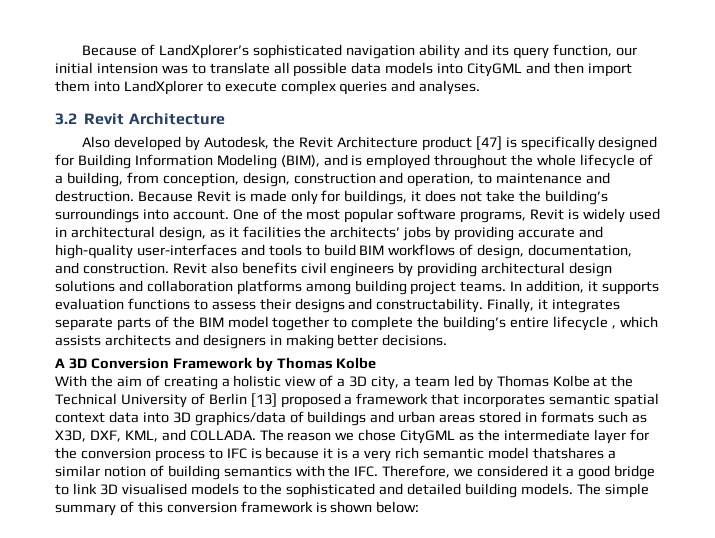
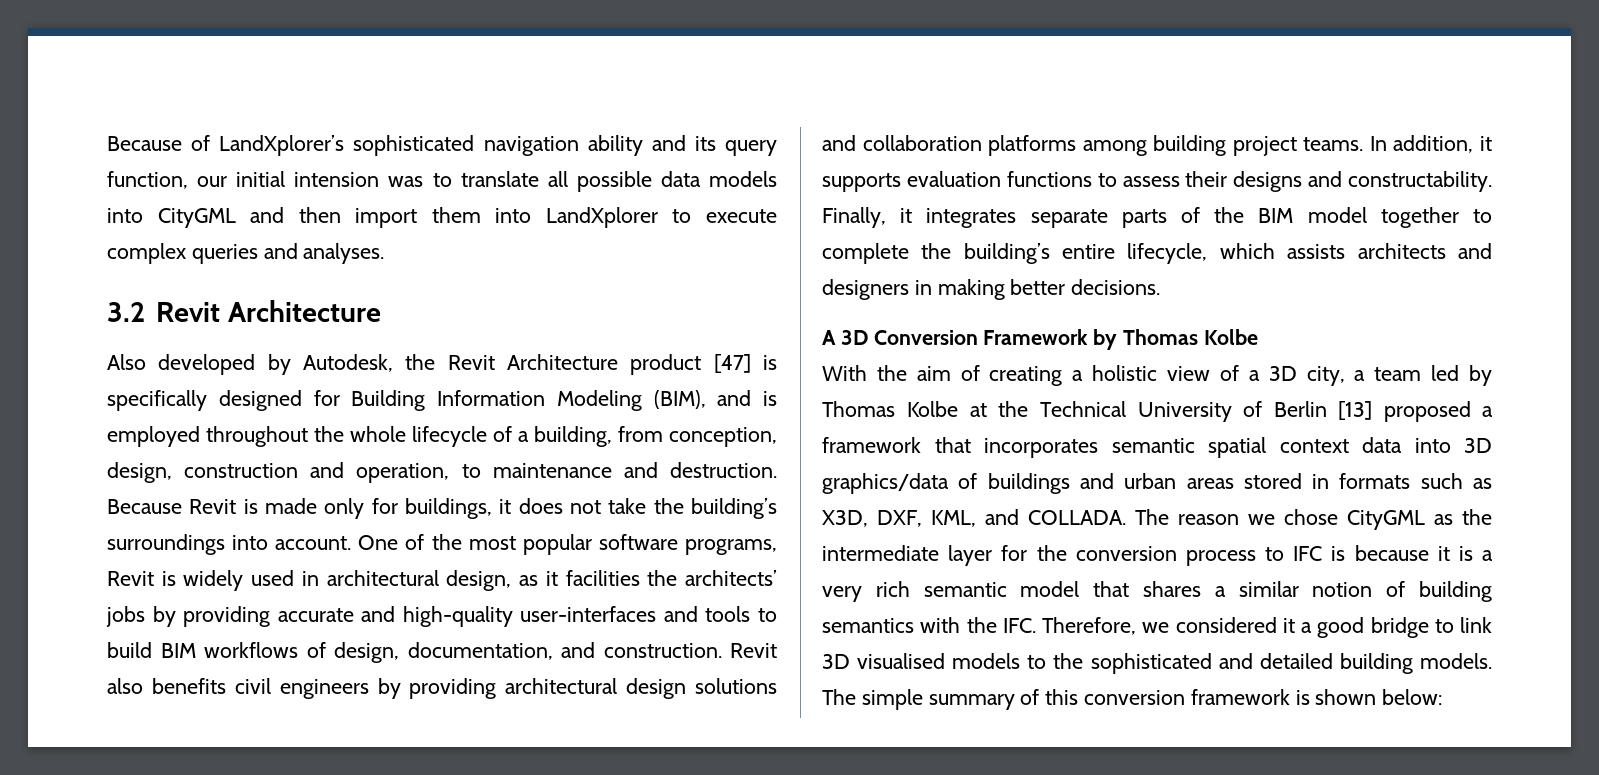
- Finally, it integrates separate parts of the BIM model together to complete the building’s entire lifecycle , which assists architects and designers in making better decisions.
+ Finally, it integrates separate parts of the BIM model together to complete the building’s entire lifecycle, which assists architects and designers in making better decisions.
- The reason we chose CityGML as the intermediate layer for the conversion process to IFC is because it is a very rich semantic model thatshares a similar notion of building semantics with the IFC. Therefore, we considered it a good bridge to link 3D visualised models to the sophisticated and detailed building models.
+ The reason we chose CityGML as the intermediate layer for the conversion process to IFC is because it is a very rich semantic model that shares a similar notion of building semantics with the IFC. Therefore, we considered it a good bridge to link 3D visualised models to the sophisticated and detailed building models.

